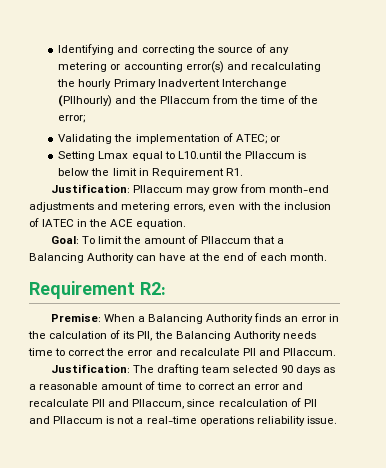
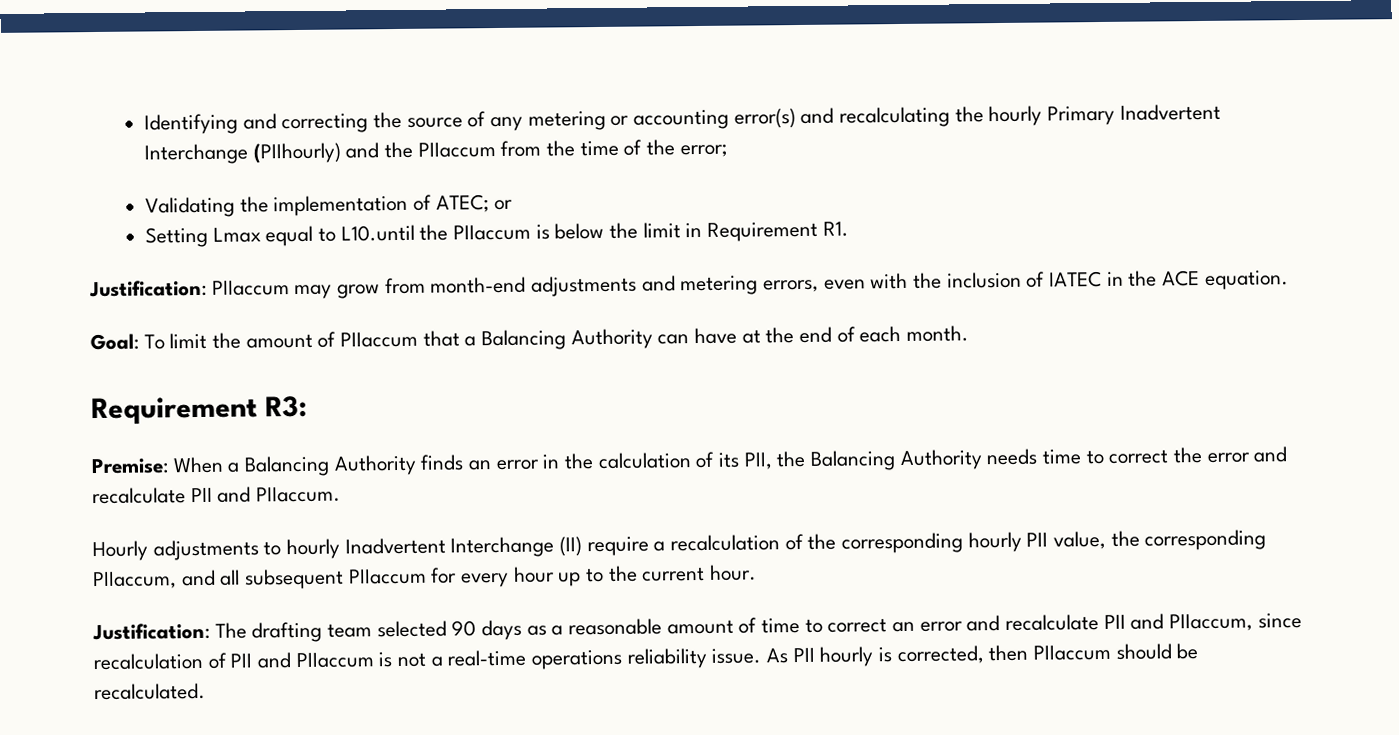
- Requirement R2:
+ Requirement R3:
+ Hourly adjustments to hourly Inadvertent Interchange (II) require a recalculation of the corresponding hourly PII value, the corresponding PIIaccum, and all subsequent PIIaccum for every hour up to the current hour.
+ As PII hourly is corrected, then PIIaccum should be recalculated.

